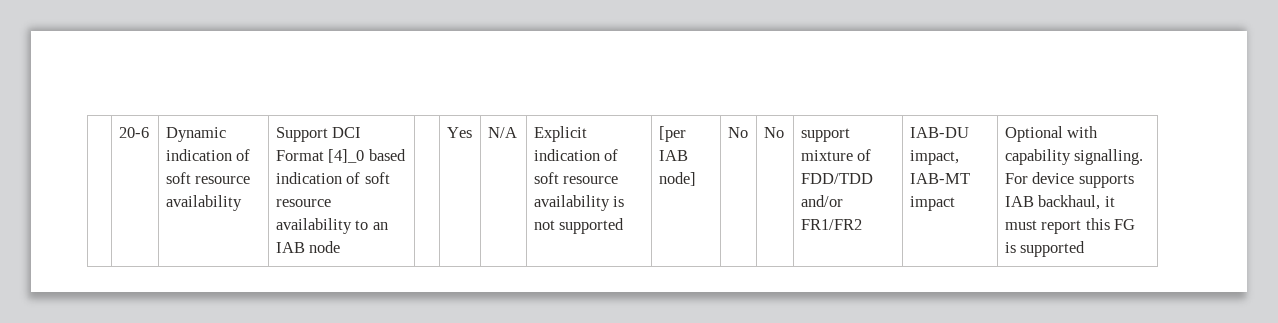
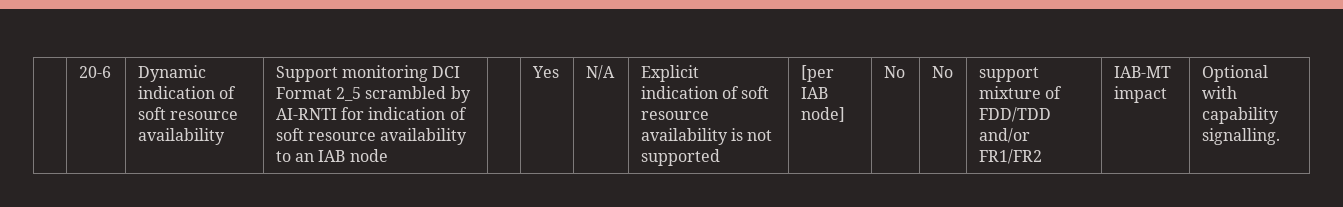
- Support DCI Format [4]_0 based indication of soft resource availability to an IAB node
+ Support monitoring DCI Format 2_5 scrambled by AI-RNTI for indication of soft resource availability to an IAB node
- IAB-DU impact, IAB-MT impact
+ IAB-MT impact
- For device supports IAB backhaul, it must report this FG is supported

